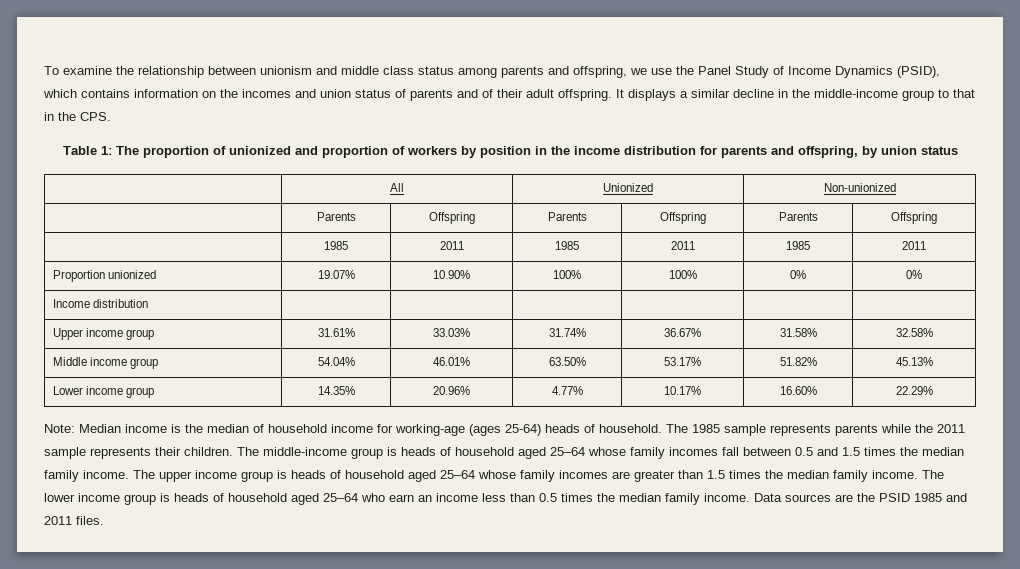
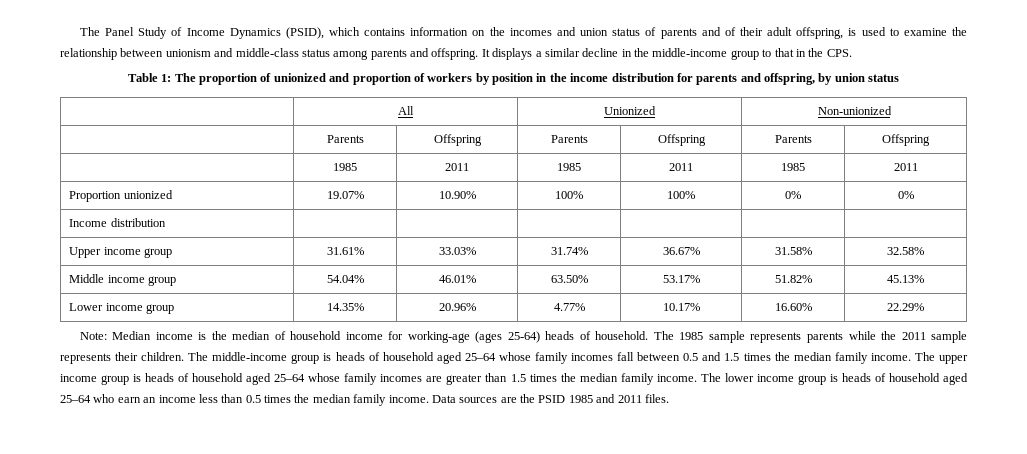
- To examine the relationship between unionism and middle class status among parents and offspring, we use the Panel Study of Income Dynamics (PSID), which contains information on the incomes and union status of parents and of their adult offspring.
+ The Panel Study of Income Dynamics (PSID), which contains information on the incomes and union status of parents and of their adult offspring, is used to examine the relationship between unionism and middle-class status among parents and offspring.

